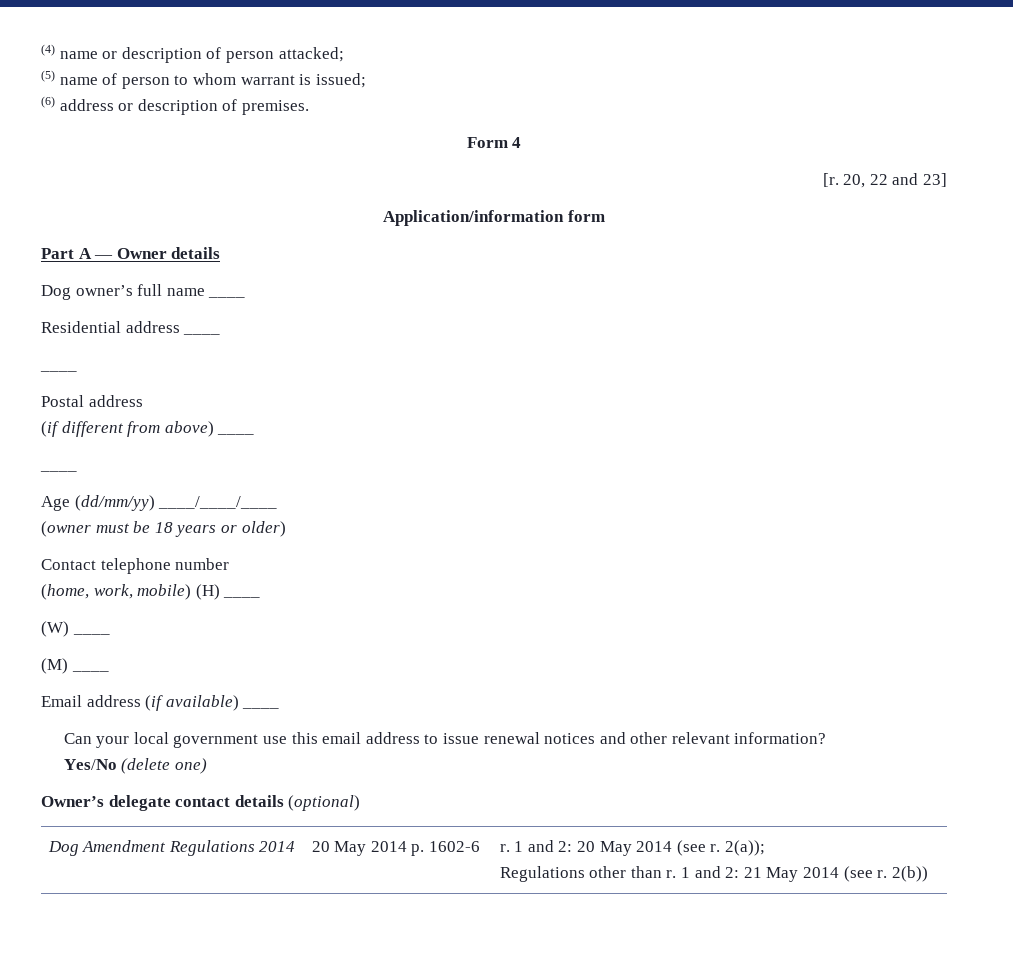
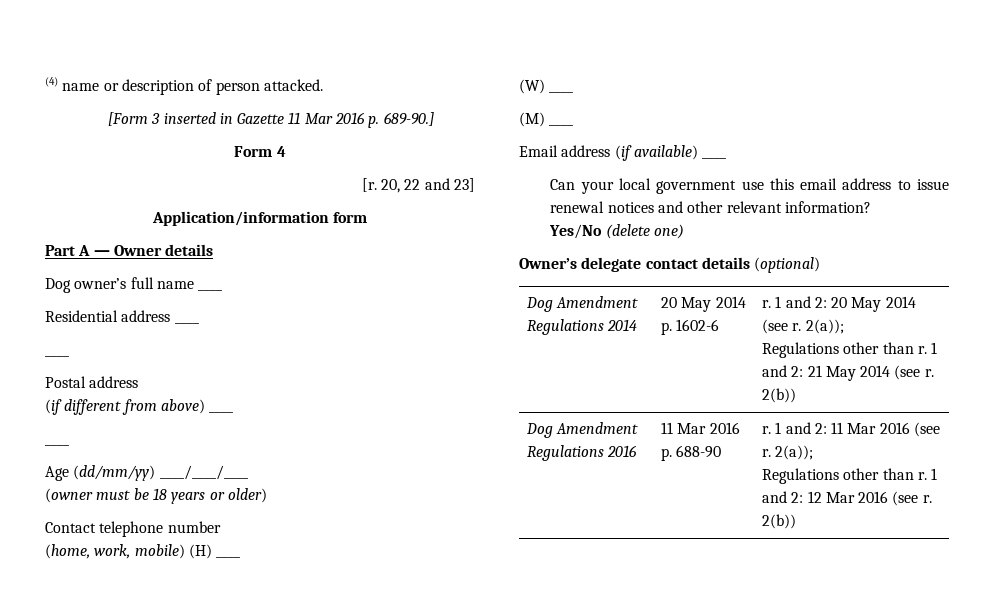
- (4) name or description of person attacked;
- (5) name of person to whom warrant is issued;
- (6) address or description of premises.
+ (4) name or description of person attacked.
+ [Form 3 inserted in Gazette 11 Mar 2016 p. 689-90.]
+ Dog Amendment Regulations 2016 | 11 Mar 2016 p. 688-90 | r. 1 and 2: 11 Mar 2016 (see r. 2(a));
+ Regulations other than r. 1 and 2: 12 Mar 2016 (see r. 2(b))

